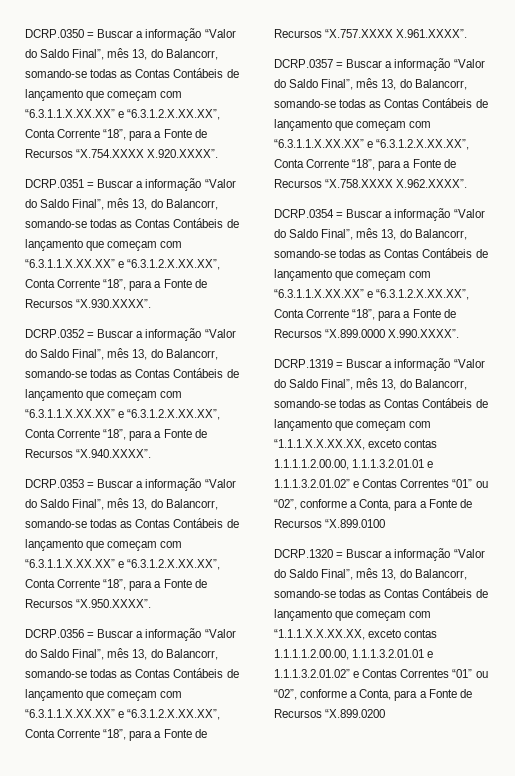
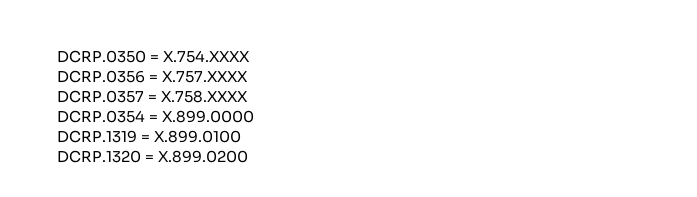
- DCRP.0350 = Buscar a informação “Valor do Saldo Final”, mês 13, do Balancorr, somando-se todas as Contas Contábeis de lançamento que começam com “6.3.1.1.X.XX.XX” e “6.3.1.2.X.XX.XX”, Conta Corrente “18”, para a Fonte de Recursos “X.754.XXXX X.920.XXXX”.
- DCRP.0351 = Buscar a informação “Valor do Saldo Final”, mês 13, do Balancorr, somando-se todas as Contas Contábeis de lançamento que começam com “6.3.1.1.X.XX.XX” e “6.3.1.2.X.XX.XX”, Conta Corrente “18”, para a Fonte de Recursos “X.930.XXXX”.
- DCRP.0352 = Buscar a informação “Valor do Saldo Final”, mês 13, do Balancorr, somando-se todas as Contas Contábeis de lançamento que começam com “6.3.1.1.X.XX.XX” e “6.3.1.2.X.XX.XX”, Conta Corrente “18”, para a Fonte de Recursos “X.940.XXXX”.
- DCRP.0353 = Buscar a informação “Valor do Saldo Final”, mês 13, do Balancorr, somando-se todas as Contas Contábeis de lançamento que começam com “6.3.1.1.X.XX.XX” e “6.3.1.2.X.XX.XX”, Conta Corrente “18”, para a Fonte de Recursos “X.950.XXXX”.
- DCRP.0356 = Buscar a informação “Valor do Saldo Final”, mês 13, do Balancorr, somando-se todas as Contas Contábeis de lançamento que começam com “6.3.1.1.X.XX.XX” e “6.3.1.2.X.XX.XX”, Conta Corrente “18”, para a Fonte de Recursos “X.757.XXXX X.961.XXXX”.
- DCRP.0357 = Buscar a informação “Valor do Saldo Final”, mês 13, do Balancorr, somando-se todas as Contas Contábeis de lançamento que começam com “6.3.1.1.X.XX.XX” e “6.3.1.2.X.XX.XX”, Conta Corrente “18”, para a Fonte de Recursos “X.758.XXXX X.962.XXXX”.
- DCRP.0354 = Buscar a informação “Valor do Saldo Final”, mês 13, do Balancorr, somando-se todas as Contas Contábeis de lançamento que começam com “6.3.1.1.X.XX.XX” e “6.3.1.2.X.XX.XX”, Conta Corrente “18”, para a Fonte de Recursos “X.899.0000 X.990.XXXX”.
- DCRP.1319 = Buscar a informação “Valor do Saldo Final”, mês 13, do Balancorr, somando-se todas as Contas Contábeis de lançamento que começam com “1.1.1.X.X.XX.XX, exceto contas 1.1.1.1.2.00.00, 1.1.1.3.2.01.01 e 1.1.1.3.2.01.02” e Contas Correntes “01” ou “02”, conforme a Conta, para a Fonte de Recursos “X.899.0100
- DCRP.1320 = Buscar a informação “Valor do Saldo Final”, mês 13, do Balancorr, somando-se todas as Contas Contábeis de lançamento que começam com “1.1.1.X.X.XX.XX, exceto contas 1.1.1.1.2.00.00, 1.1.1.3.2.01.01 e 1.1.1.3.2.01.02” e Contas Correntes “01” ou “02”, conforme a Conta, para a Fonte de Recursos “X.899.0200
+ DCRP.0350 = X.754.XXXX
+ DCRP.0356 = X.757.XXXX
+ DCRP.0357 = X.758.XXXX
+ DCRP.0354 = X.899.0000
+ DCRP.1319 = X.899.0100
+ DCRP.1320 = X.899.0200

